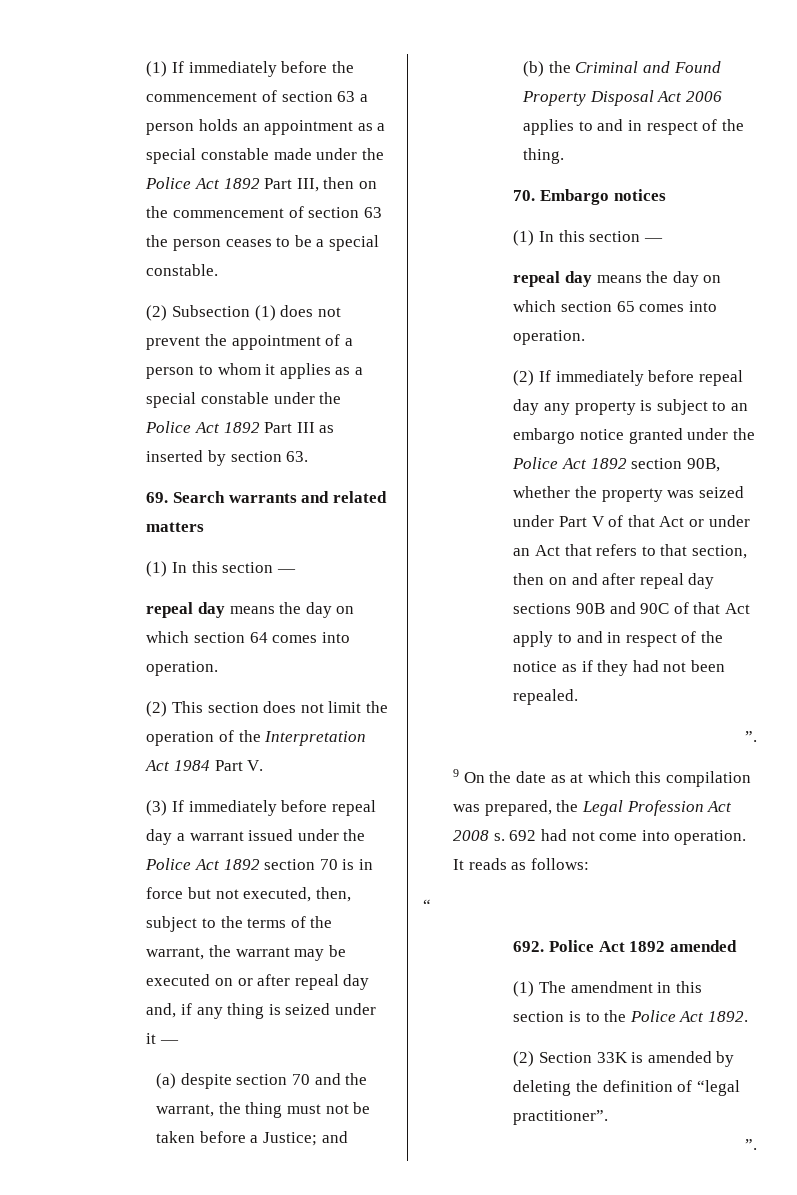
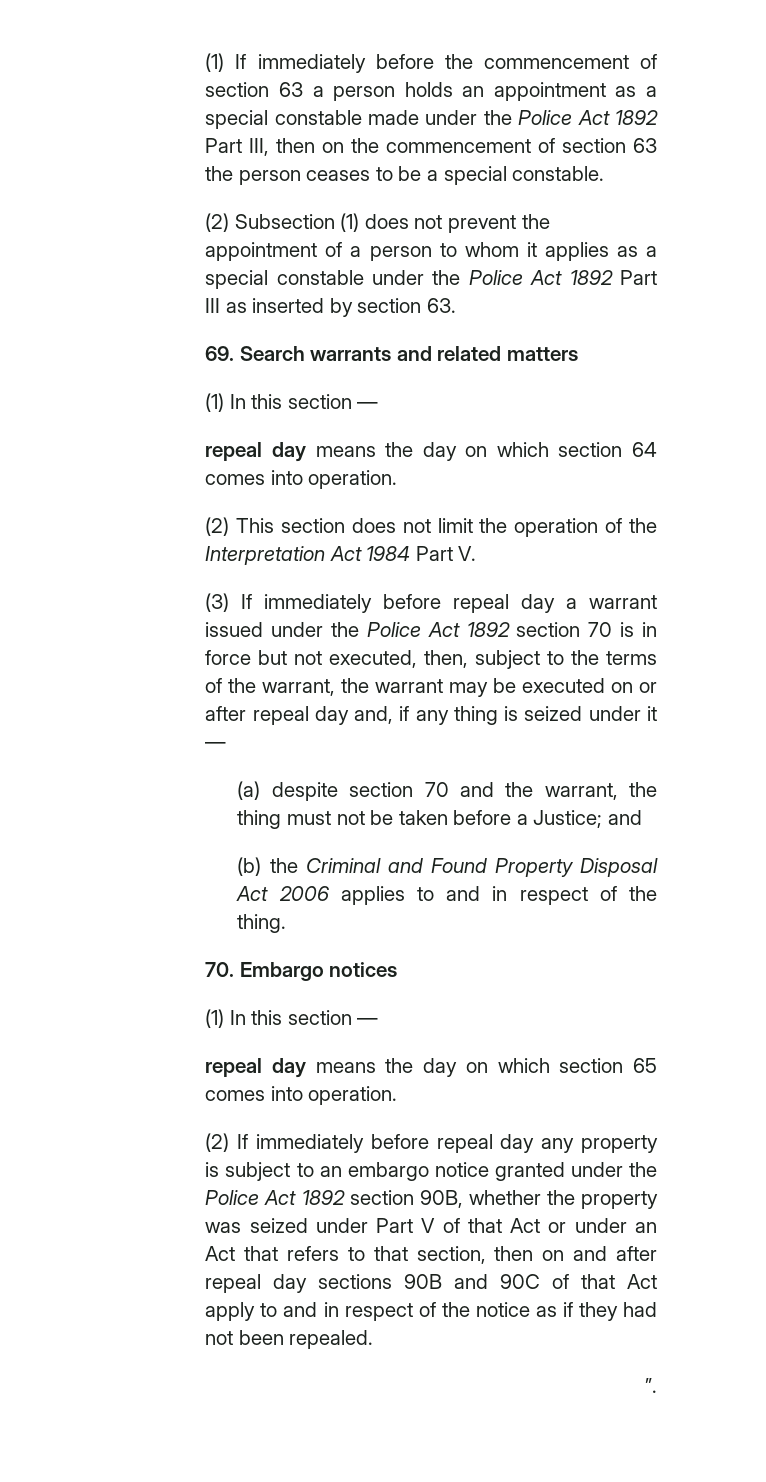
- 9 On the date as at which this compilation was prepared, the Legal Profession Act 2008 s. 692 had not come into operation. It reads as follows:
- “
- 692. Police Act 1892 amended
- (1) The amendment in this section is to the Police Act 1892.
- (2) Section 33K is amended by deleting the definition of “legal practitioner”.
- ”.

